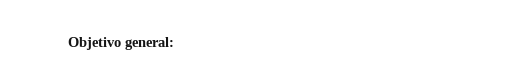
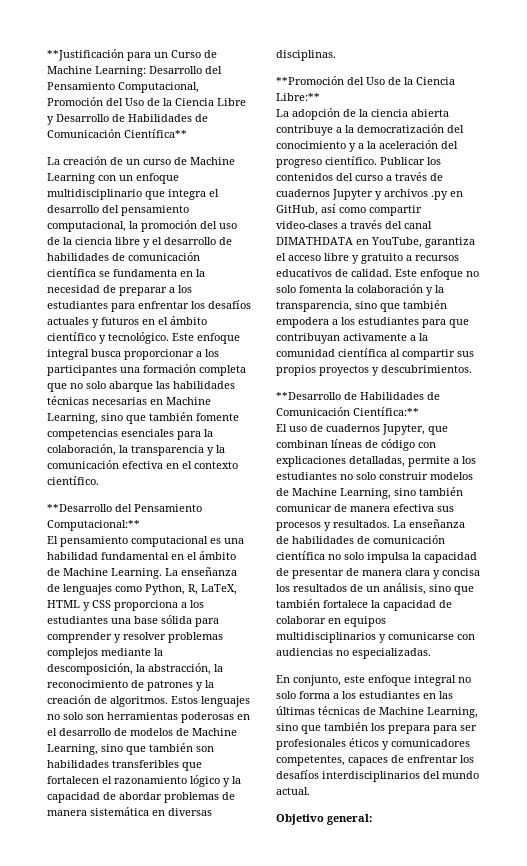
+ **Justificación para un Curso de Machine Learning: Desarrollo del Pensamiento Computacional, Promoción del Uso de la Ciencia Libre y Desarrollo de Habilidades de Comunicación Científica**
+ La creación de un curso de Machine Learning con un enfoque multidisciplinario que integra el desarrollo del pensamiento computacional, la promoción del uso de la ciencia libre y el desarrollo de habilidades de comunicación científica se fundamenta en la necesidad de preparar a los estudiantes para enfrentar los desafíos actuales y futuros en el ámbito científico y tecnológico. Este enfoque integral busca proporcionar a los participantes una formación completa que no solo abarque las habilidades técnicas necesarias en Machine Learning, sino que también fomente competencias esenciales para la colaboración, la transparencia y la comunicación efectiva en el contexto científico.
+ **Desarrollo del Pensamiento Computacional:**
+ El pensamiento computacional es una habilidad fundamental en el ámbito de Machine Learning. La enseñanza de lenguajes como Python, R, LaTeX, HTML y CSS proporciona a los estudiantes una base sólida para comprender y resolver problemas complejos mediante la descomposición, la abstracción, la reconocimiento de patrones y la creación de algoritmos. Estos lenguajes no solo son herramientas poderosas en el desarrollo de modelos de Machine Learning, sino que también son habilidades transferibles que fortalecen el razonamiento lógico y la capacidad de abordar problemas de manera sistemática en diversas disciplinas.
+ **Promoción del Uso de la Ciencia Libre:**
+ La adopción de la ciencia abierta contribuye a la democratización del conocimiento y a la aceleración del progreso científico. Publicar los contenidos del curso a través de cuadernos Jupyter y archivos .py en GitHub, así como compartir video-clases a través del canal DIMATHDATA en YouTube, garantiza el acceso libre y gratuito a recursos educativos de calidad. Este enfoque no solo fomenta la colaboración y la transparencia, sino que también empodera a los estudiantes para que contribuyan activamente a la comunidad científica al compartir sus propios proyectos y descubrimientos.
+ **Desarrollo de Habilidades de Comunicación Científica:**
+ El uso de cuadernos Jupyter, que combinan líneas de código con explicaciones detalladas, permite a los estudiantes no solo construir modelos de Machine Learning, sino también comunicar de manera efectiva sus procesos y resultados. La enseñanza de habilidades de comunicación científica no solo impulsa la capacidad de presentar de manera clara y concisa los resultados de un análisis, sino que también fortalece la capacidad de colaborar en equipos multidisciplinarios y comunicarse con audiencias no especializadas.
+ En conjunto, este enfoque integral no solo forma a los estudiantes en las últimas técnicas de Machine Learning, sino que también los prepara para ser profesionales éticos y comunicadores competentes, capaces de enfrentar los desafíos interdisciplinarios del mundo actual.

